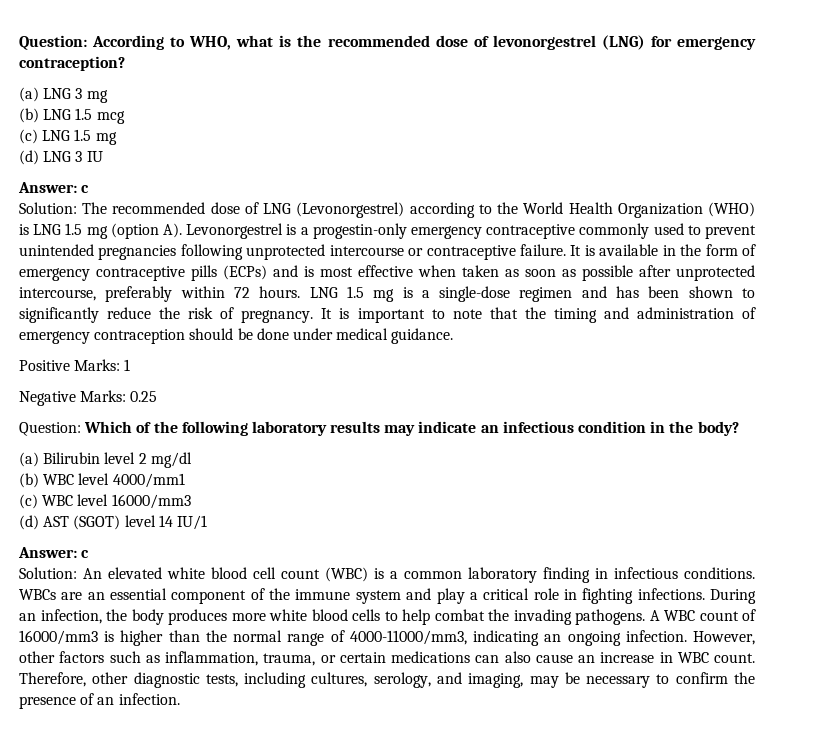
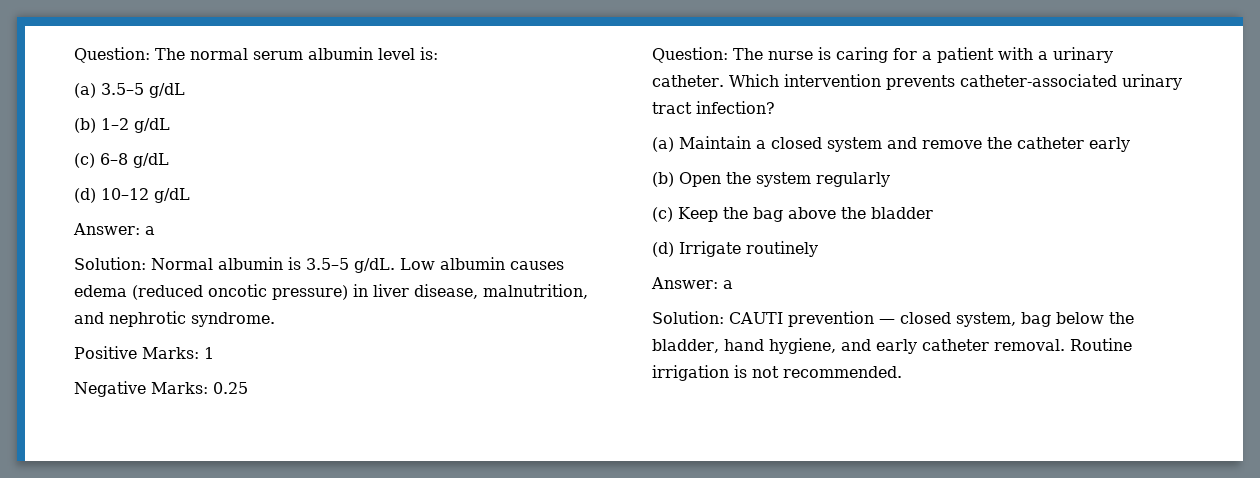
- Question: According to WHO, what is the recommended dose of levonorgestrel (LNG) for emergency contraception?
- (a) LNG 3 mg
- (b) LNG 1.5 mcg
- (c) LNG 1.5 mg
- (d) LNG 3 IU
- Answer: c
- Solution: The recommended dose of LNG (Levonorgestrel) according to the World Health Organization (WHO) is LNG 1.5 mg (option A). Levonorgestrel is a progestin-only emergency contraceptive commonly used to prevent unintended pregnancies following unprotected intercourse or contraceptive failure. It is available in the form of emergency contraceptive pills (ECPs) and is most effective when taken as soon as possible after unprotected intercourse, preferably within 72 hours. LNG 1.5 mg is a single-dose regimen and has been shown to significantly reduce the risk of pregnancy. It is important to note that the timing and administration of emergency contraception should be done under medical guidance.
+ Question: The normal serum albumin level is:
+ (a) 3.5–5 g/dL
+ (b) 1–2 g/dL
+ (c) 6–8 g/dL
+ (d) 10–12 g/dL
+ Answer: a
+ Solution: Normal albumin is 3.5–5 g/dL. Low albumin causes edema (reduced oncotic pressure) in liver disease, malnutrition, and nephrotic syndrome.
- Question: Which of the following laboratory results may indicate an infectious condition in the body?
- (a) Bilirubin level 2 mg/dl
- (b) WBC level 4000/mm1
- (c) WBC level 16000/mm3
- (d) AST (SGOT) level 14 IU/1
- Answer: c
- Solution: An elevated white blood cell count (WBC) is a common laboratory finding in infectious conditions. WBCs are an essential component of the immune system and play a critical role in fighting infections. During an infection, the body produces more white blood cells to help combat the invading pathogens. A WBC count of 16000/mm3 is higher than the normal range of 4000-11000/mm3, indicating an ongoing infection. However, other factors such as inflammation, trauma, or certain medications can also cause an increase in WBC count. Therefore, other diagnostic tests, including cultures, serology, and imaging, may be necessary to confirm the presence of an infection.
+ Question: The nurse is caring for a patient with a urinary catheter. Which intervention prevents catheter-associated urinary tract infection?
+ (a) Maintain a closed system and remove the catheter early
+ (b) Open the system regularly
+ (c) Keep the bag above the bladder
+ (d) Irrigate routinely
+ Answer: a
+ Solution: CAUTI prevention — closed system, bag below the bladder, hand hygiene, and early catheter removal. Routine irrigation is not recommended.

